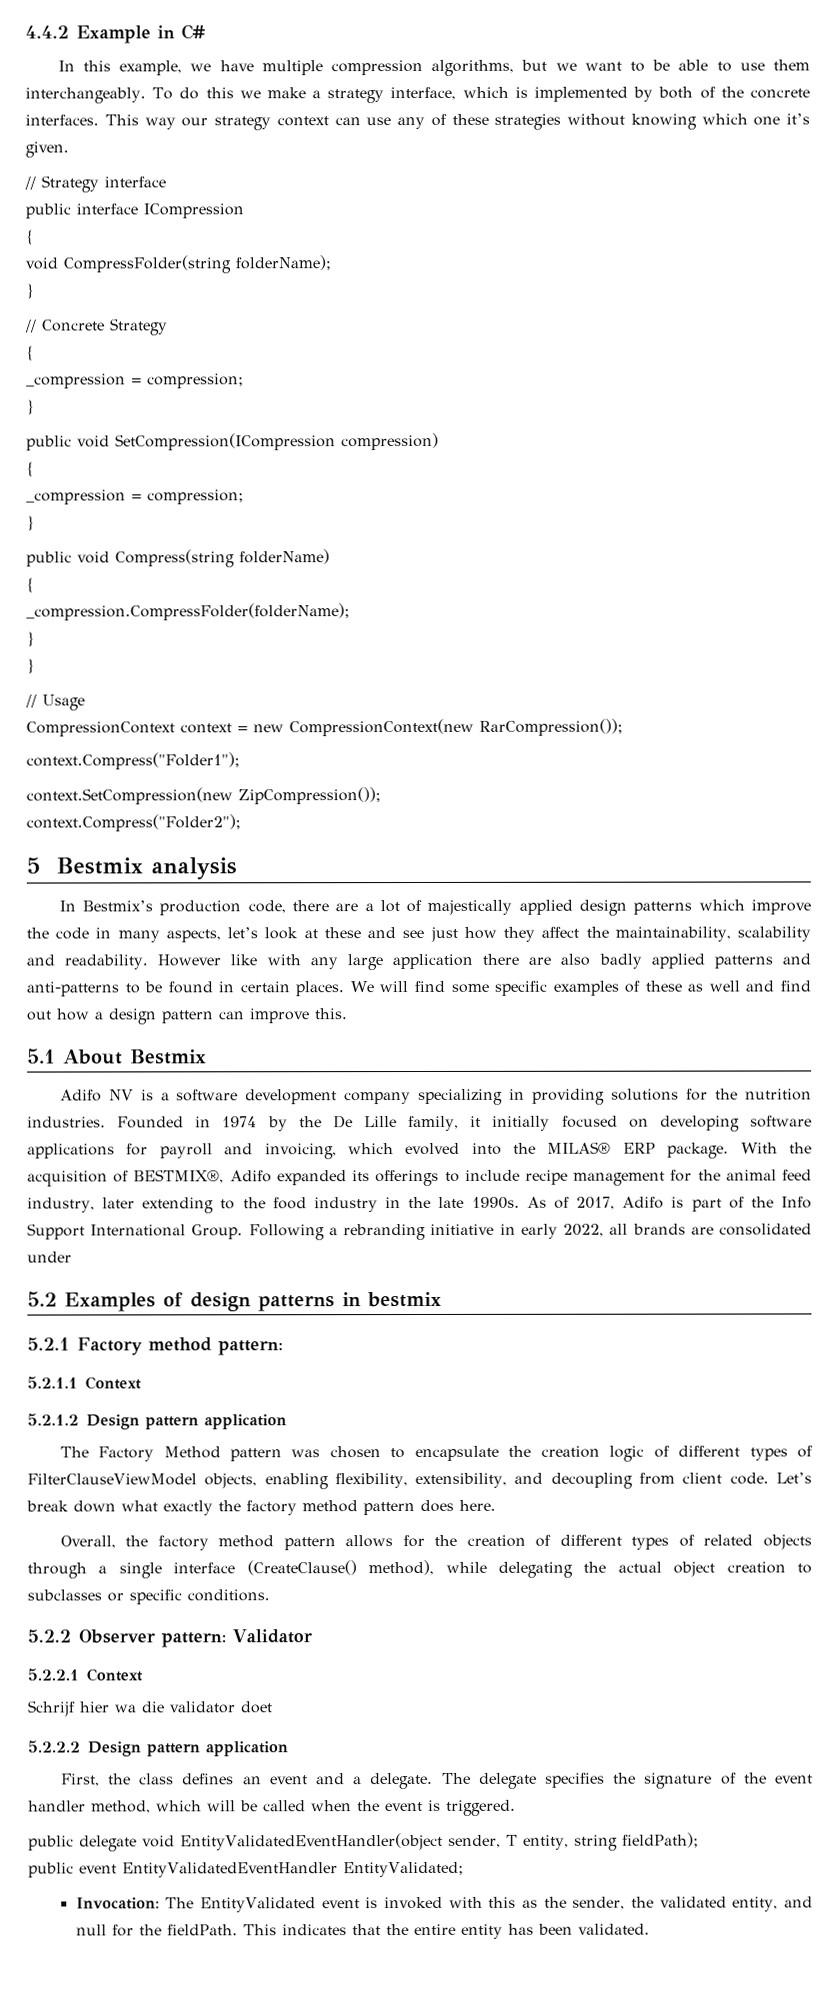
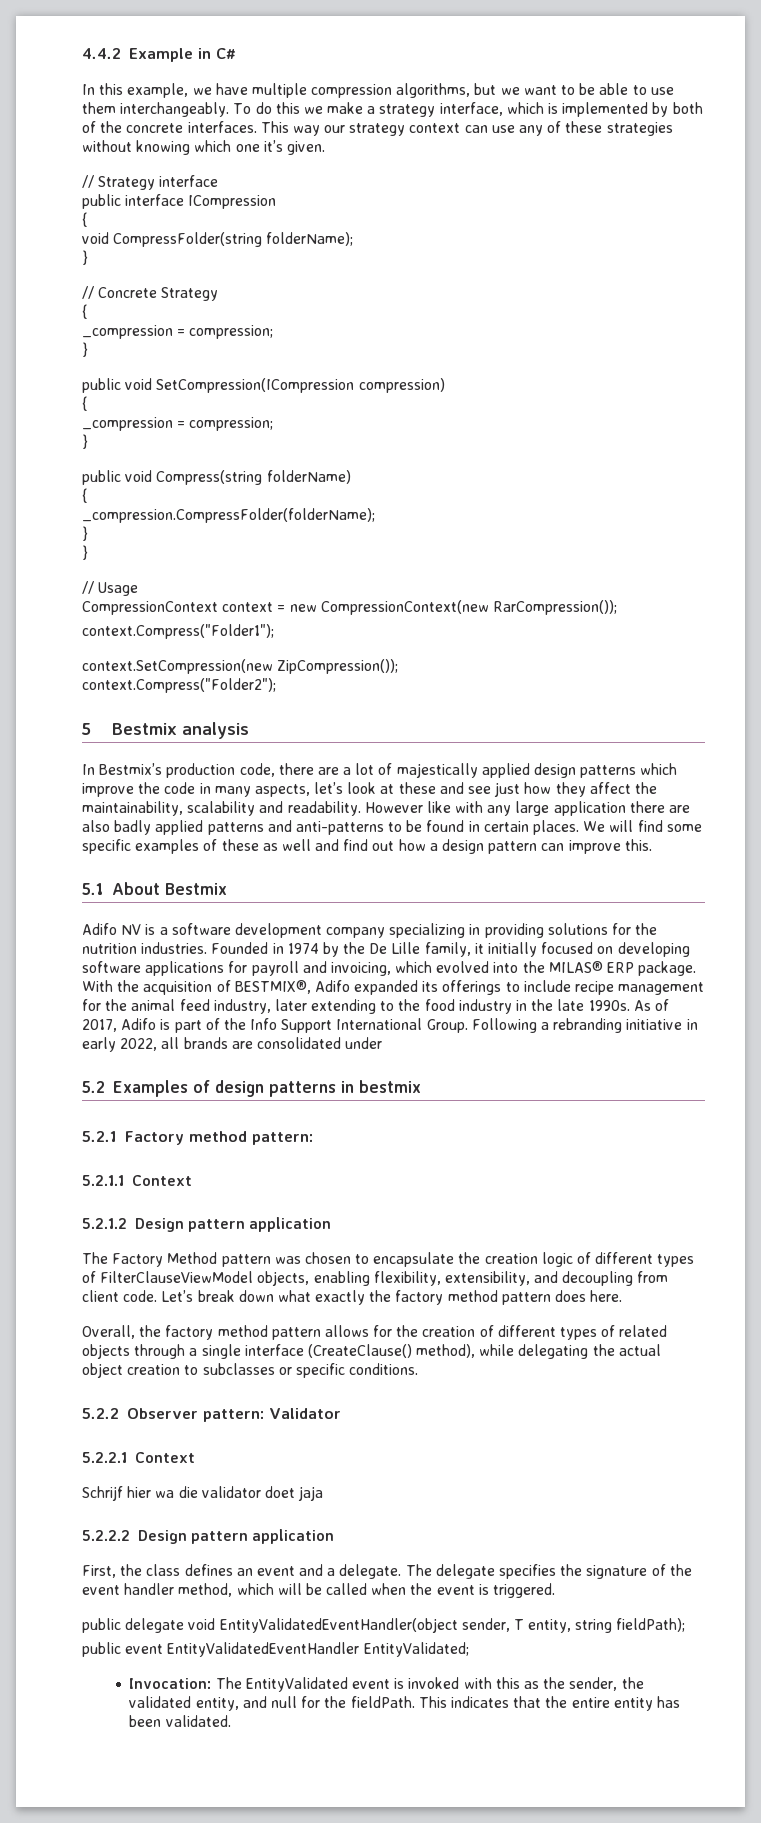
- Schrijf hier wa die validator doet
+ Schrijf hier wa die validator doet jaja

